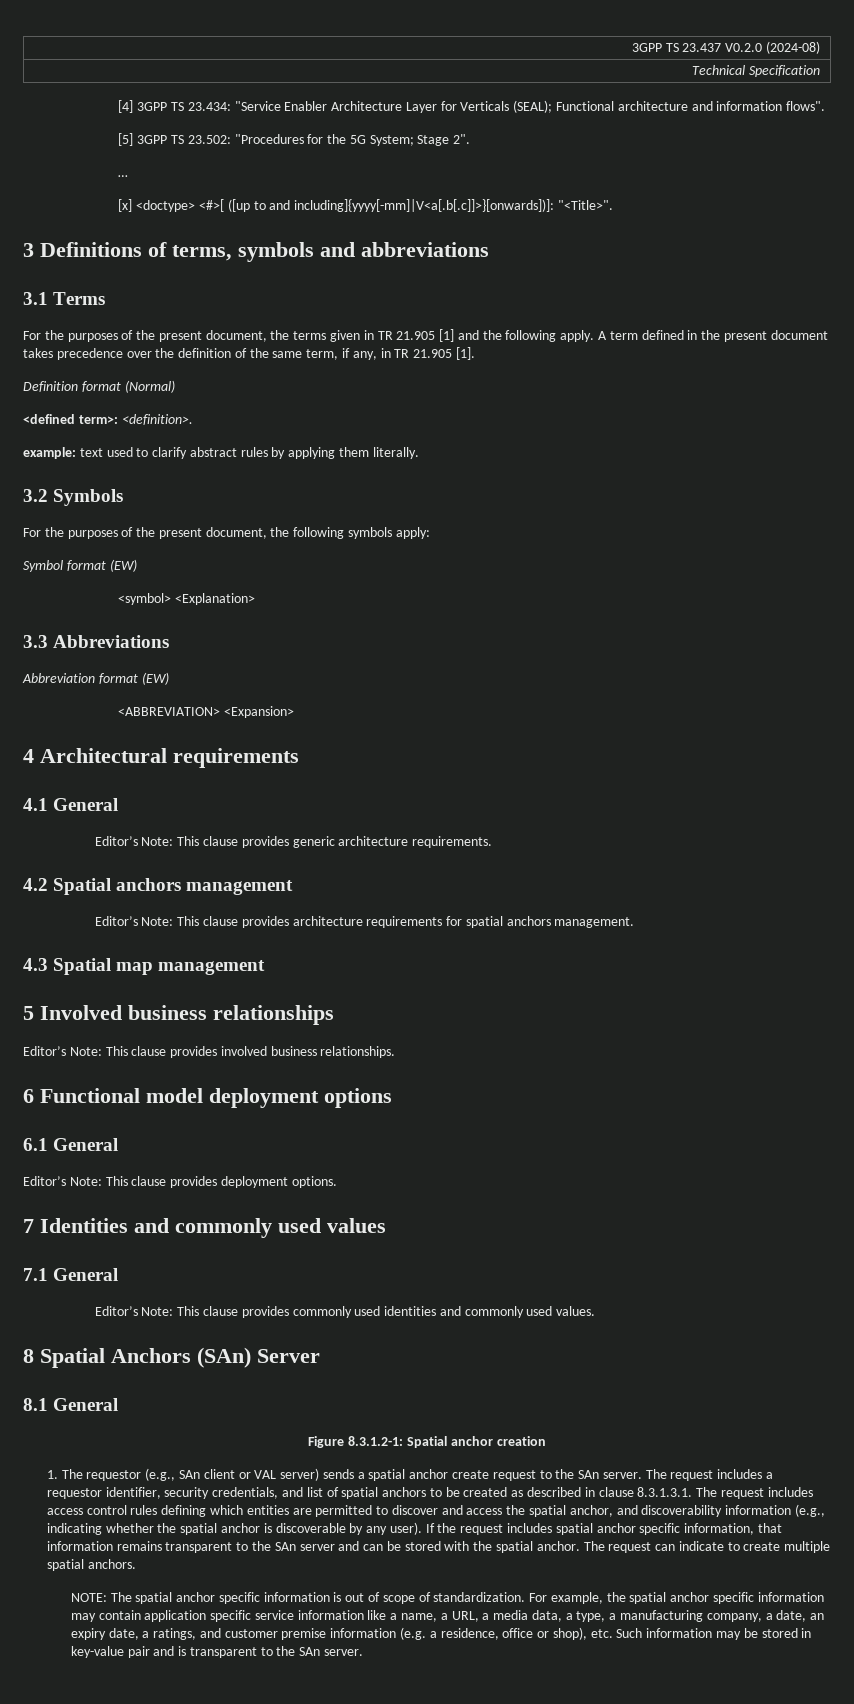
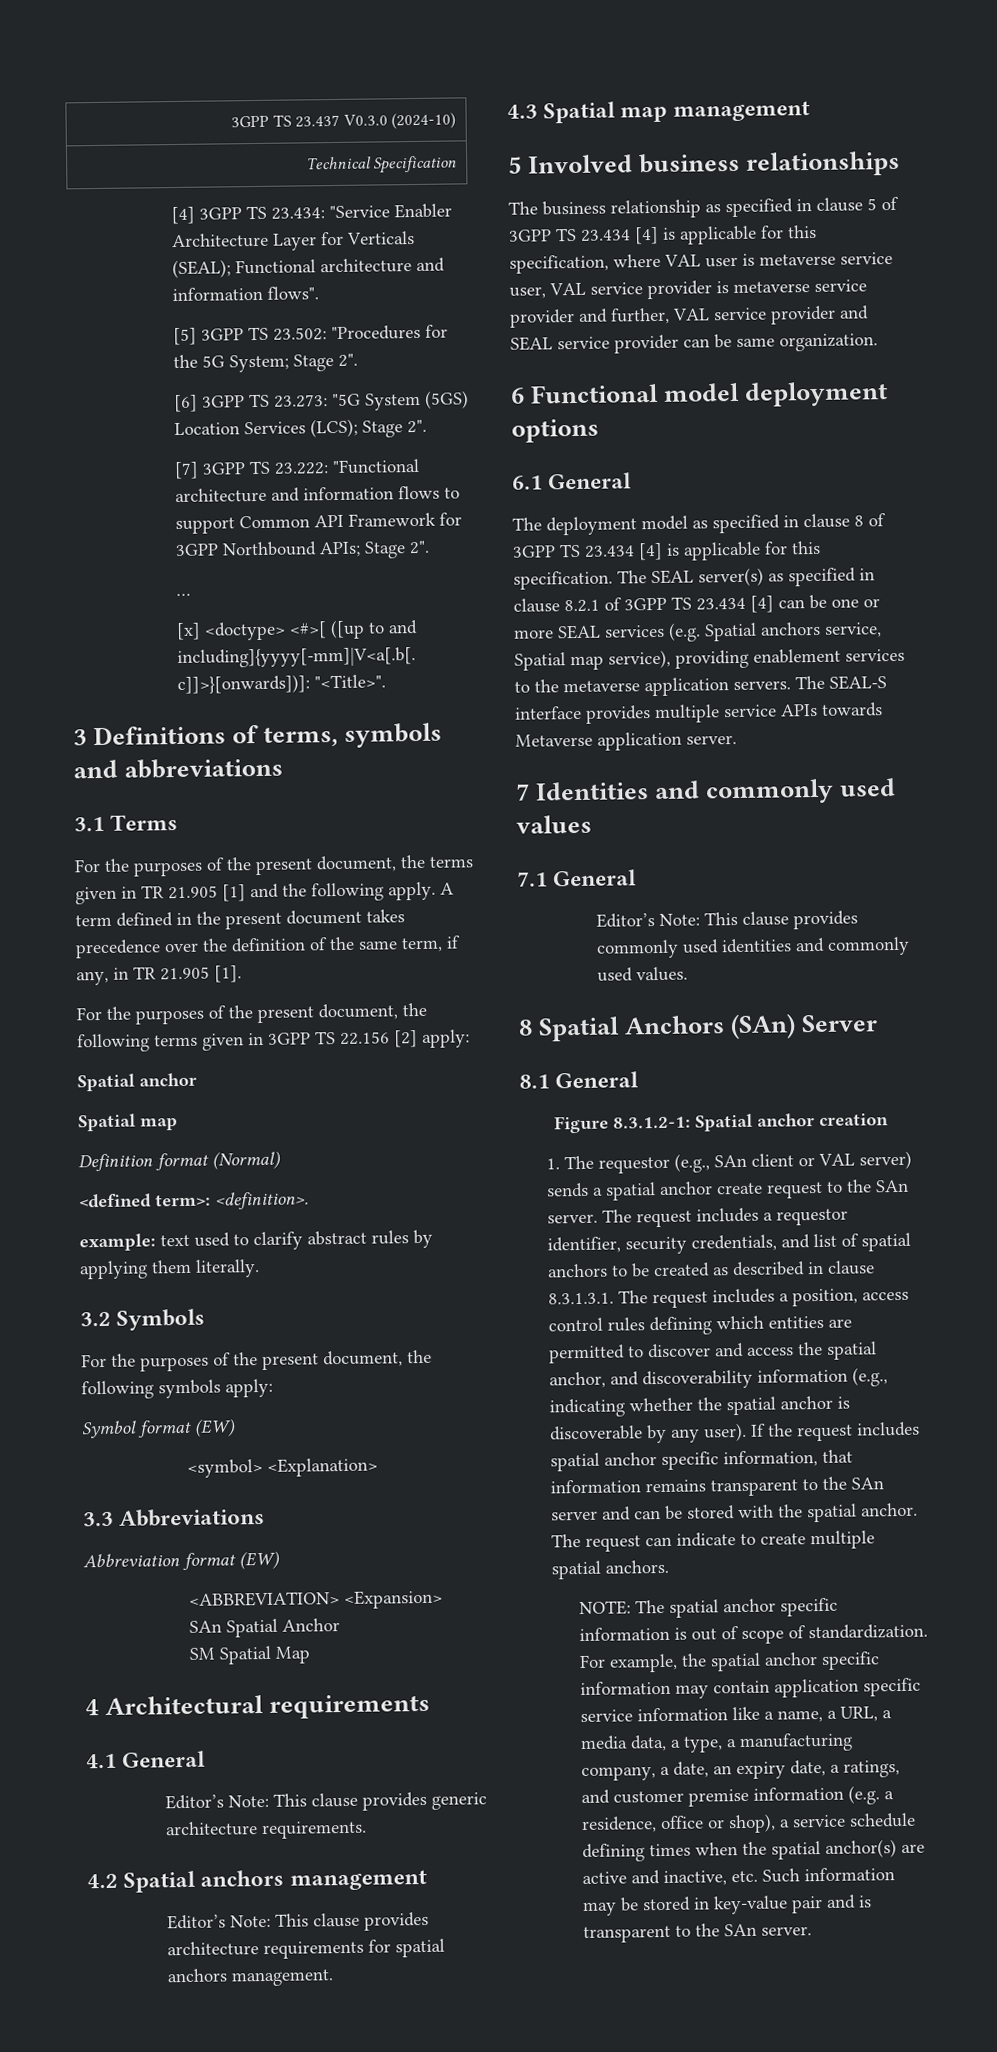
- 3GPP TS 23.437 V0.2.0 (2024-08)
+ 3GPP TS 23.437 V0.3.0 (2024-10)
+ [6] 3GPP TS 23.273: "5G System (5GS) Location Services (LCS); Stage 2".
+ [7] 3GPP TS 23.222: "Functional architecture and information flows to support Common API Framework for 3GPP Northbound APIs; Stage 2".
+ For the purposes of the present document, the following terms given in 3GPP TS 22.156 [2] apply:
+ Spatial anchor
+ Spatial map
+ SAn Spatial Anchor
+ SM Spatial Map
- Editor’s Note: This clause provides involved business relationships.
+ The business relationship as specified in clause 5 of 3GPP TS 23.434 [4] is applicable for this specification, where VAL user is metaverse service user, VAL service provider is metaverse service provider and further, VAL service provider and SEAL service provider can be same organization.
- Editor’s Note: This clause provides deployment options.
+ The deployment model as specified in clause 8 of 3GPP TS 23.434 [4] is applicable for this specification. The SEAL server(s) as specified in clause 8.2.1 of 3GPP TS 23.434 [4] can be one or more SEAL services (e.g. Spatial anchors service, Spatial map service), providing enablement services to the metaverse application servers. The SEAL-S interface provides multiple service APIs towards Metaverse application server.
- The request includes a requestor identifier, security credentials, and list of spatial anchors to be created as described in clause 8.3.1.3.1. The request includes access control rules defining which entities are permitted to discover and access the spatial anchor, and discoverability information (e.g., indicating whether the spatial anchor is discoverable by any user).
+ The request includes a requestor identifier, security credentials, and list of spatial anchors to be created as described in clause 8.3.1.3.1. The request includes a position, access control rules defining which entities are permitted to discover and access the spatial anchor, and discoverability information (e.g., indicating whether the spatial anchor is discoverable by any user).
- For example, the spatial anchor specific information may contain application specific service information like a name, a URL, a media data, a type, a manufacturing company, a date, an expiry date, a ratings, and customer premise information (e.g. a residence, office or shop), etc. Such information may be stored in key-value pair and is transparent to the SAn server.
+ For example, the spatial anchor specific information may contain application specific service information like a name, a URL, a media data, a type, a manufacturing company, a date, an expiry date, a ratings, and customer premise information (e.g. a residence, office or shop), a service schedule defining times when the spatial anchor(s) are active and inactive, etc. Such information may be stored in key-value pair and is transparent to the SAn server.

